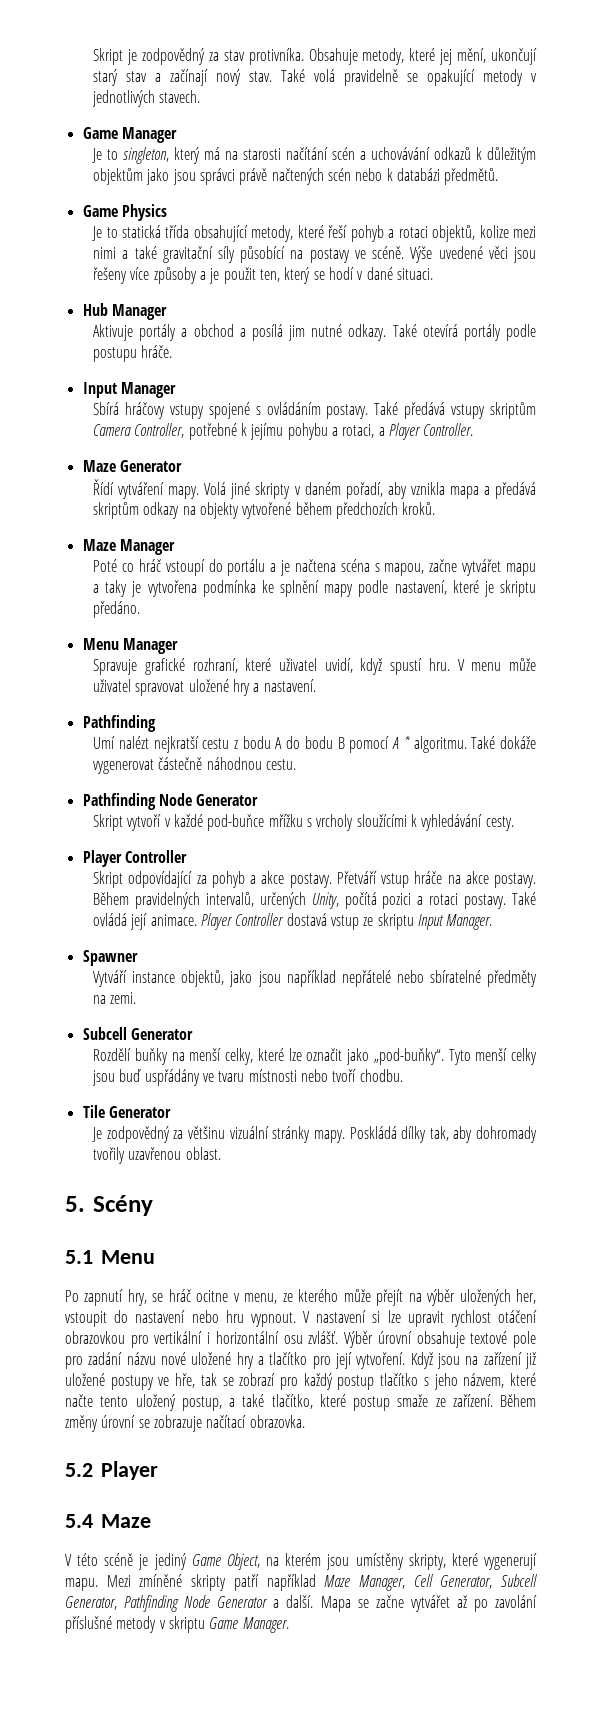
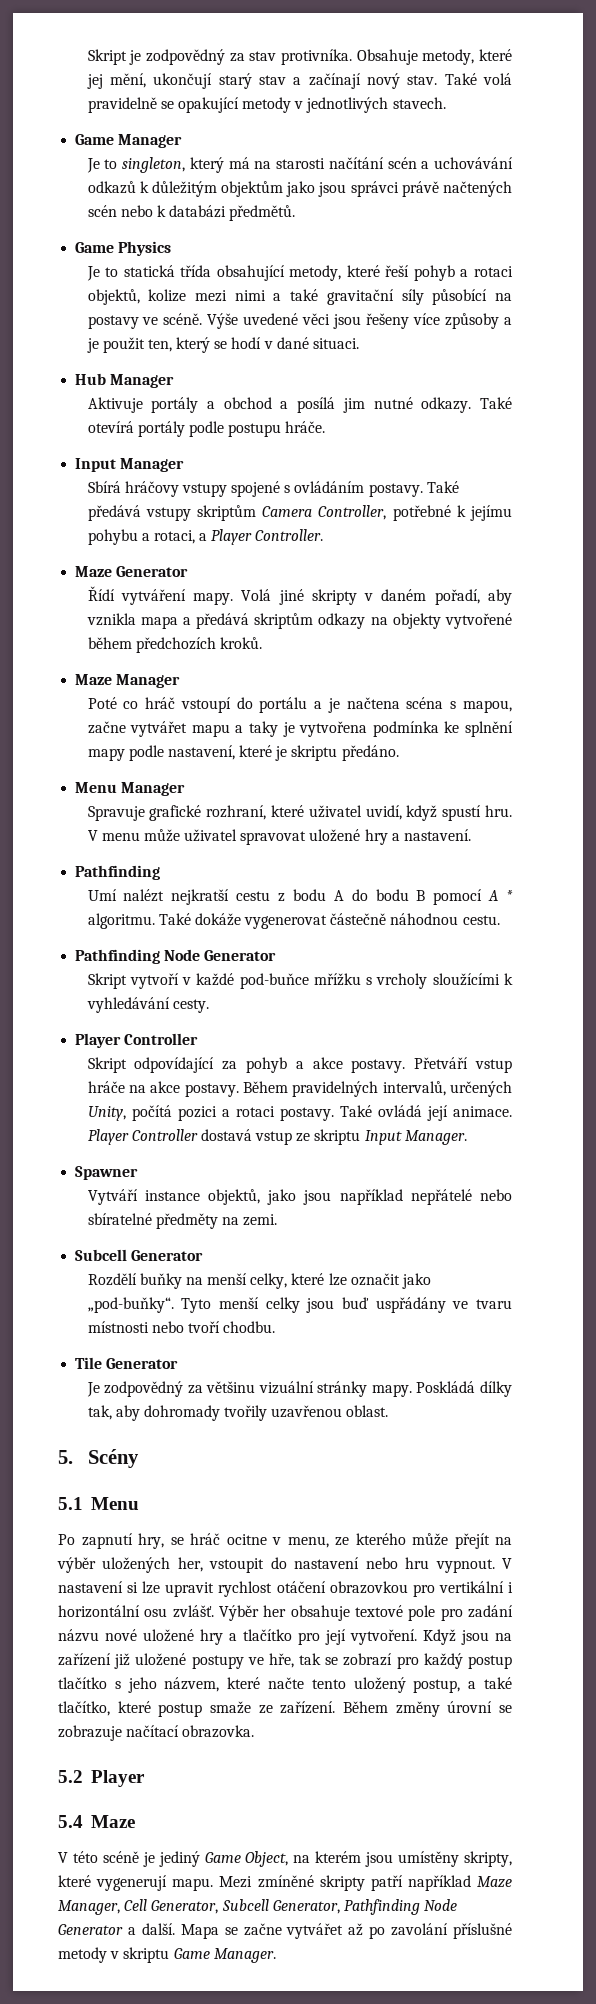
- Výběr úrovní obsahuje textové pole pro zadání názvu nové uložené hry a tlačítko pro její vytvoření.
+ Výběr her obsahuje textové pole pro zadání názvu nové uložené hry a tlačítko pro její vytvoření.

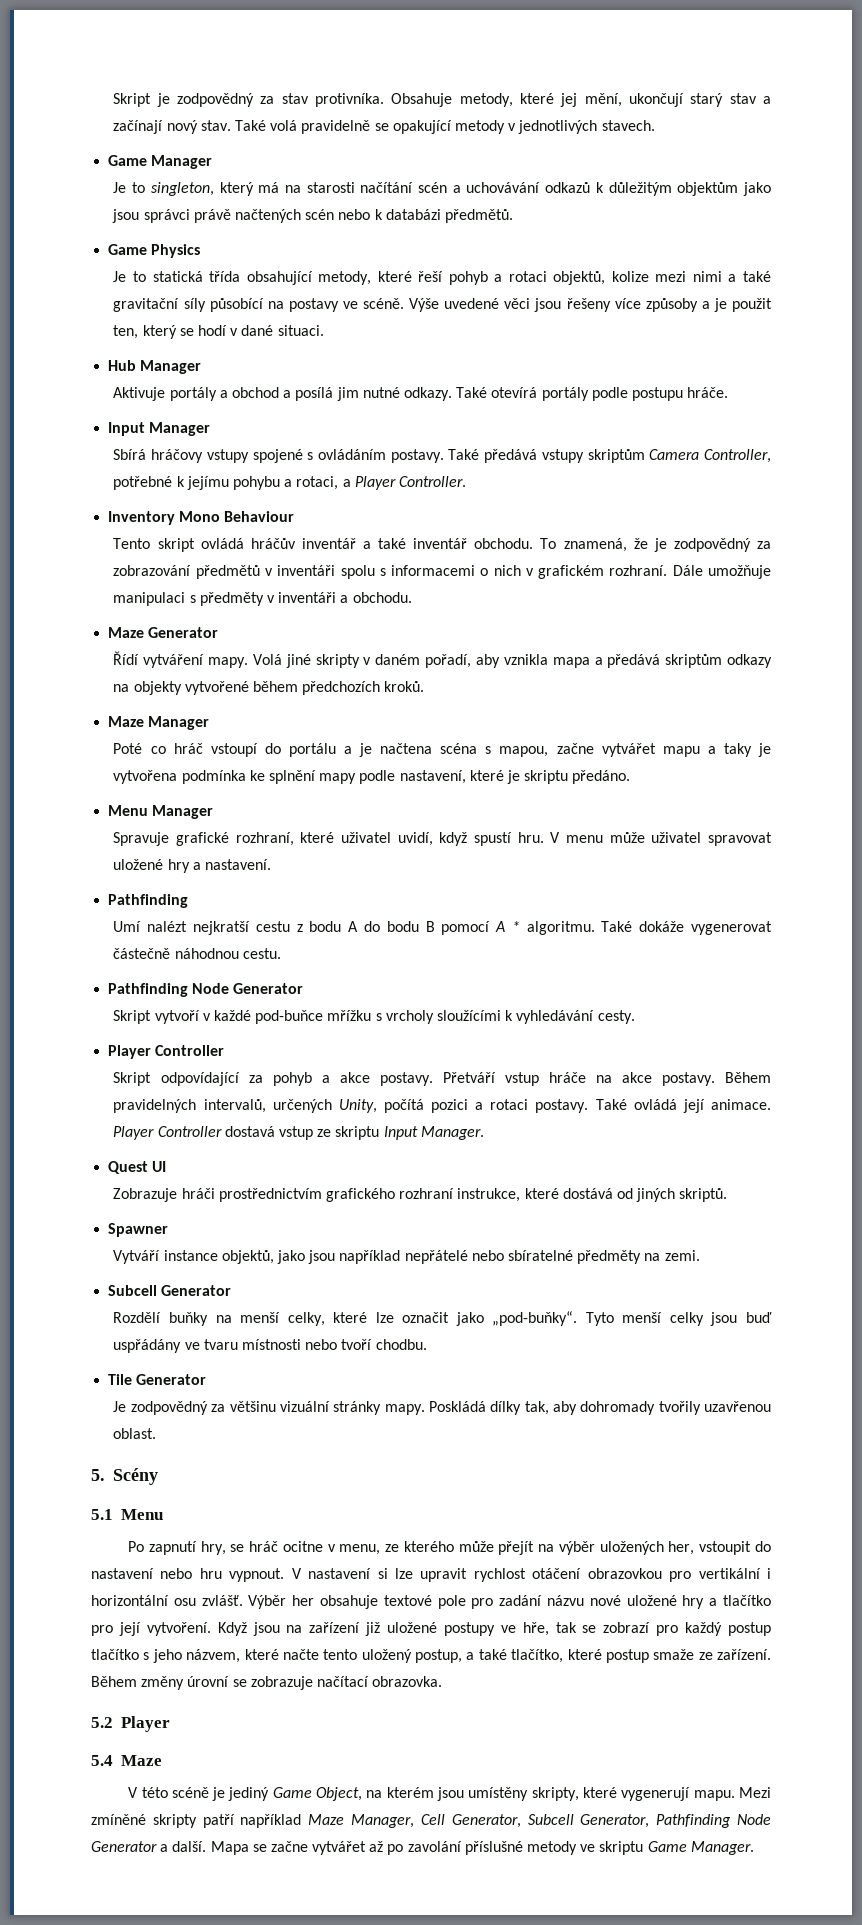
+ Inventory Mono Behaviour
+ Tento skript ovládá hráčův inventář a také inventář obchodu. To znamená, že je zodpovědný za zobrazování předmětů v inventáři spolu s informacemi o nich v grafickém rozhraní. Dále umožňuje manipulaci s předměty v inventáři a obchodu.
+ Quest UI
+ Zobrazuje hráči prostřednictvím grafického rozhraní instrukce, které dostává od jiných skriptů.
- Mapa se začne vytvářet až po zavolání příslušné metody v skriptu Game Manager.
+ Mapa se začne vytvářet až po zavolání příslušné metody ve skriptu Game Manager.

